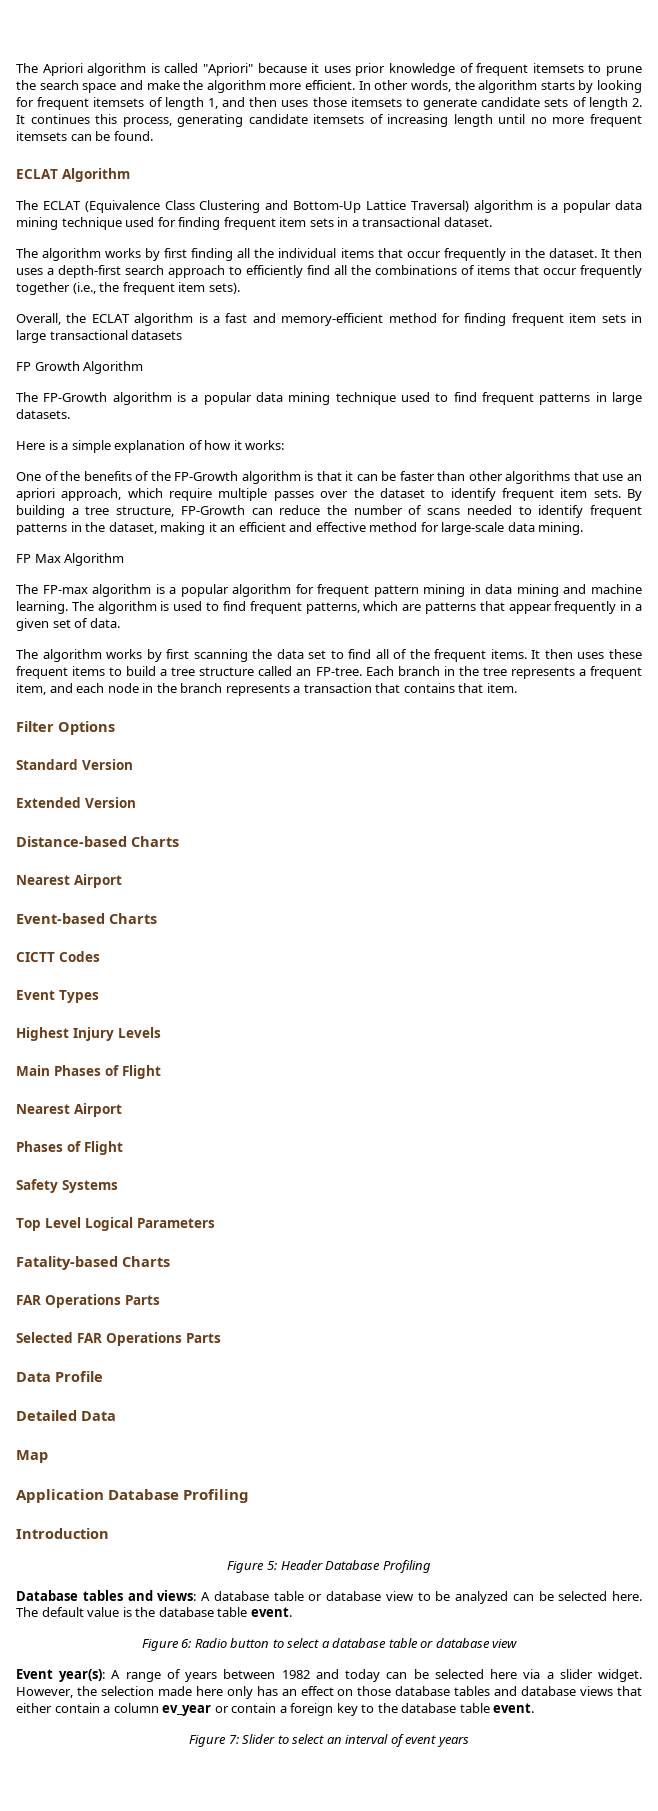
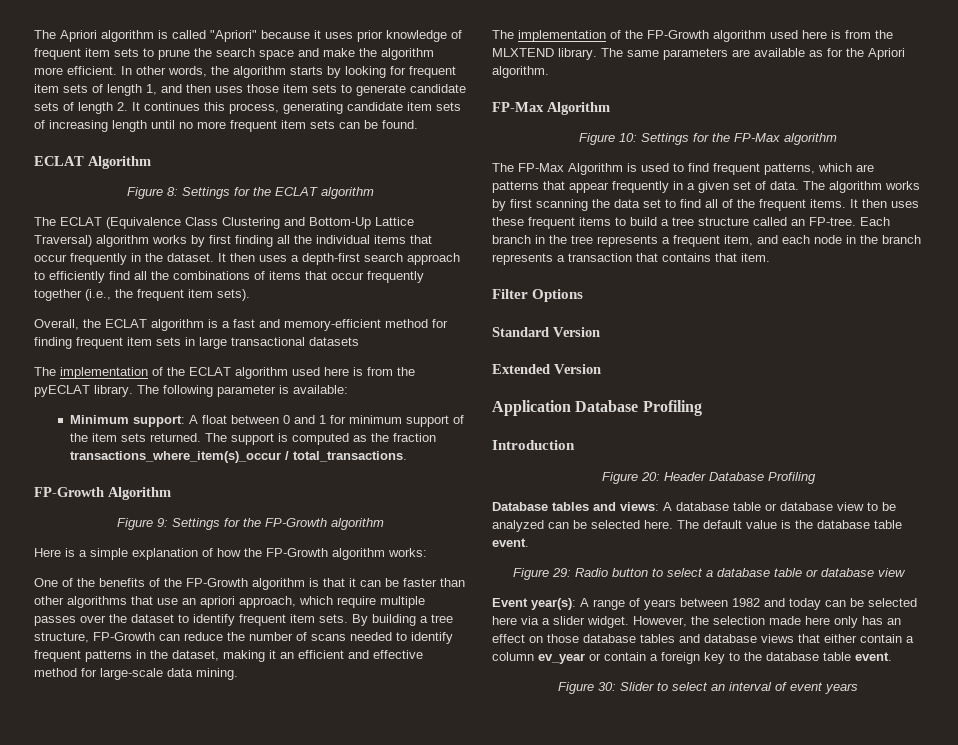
- The Apriori algorithm is called "Apriori" because it uses prior knowledge of frequent itemsets to prune the search space and make the algorithm more efficient.
+ The Apriori algorithm is called "Apriori" because it uses prior knowledge of frequent item sets to prune the search space and make the algorithm more efficient.
- In other words, the algorithm starts by looking for frequent itemsets of length 1, and then uses those itemsets to generate candidate sets of length 2. It continues this process, generating candidate itemsets of increasing length until no more frequent itemsets can be found.
+ In other words, the algorithm starts by looking for frequent item sets of length 1, and then uses those item sets to generate candidate sets of length 2. It continues this process, generating candidate item sets of increasing length until no more frequent item sets can be found.
+ Figure 8: Settings for the ECLAT algorithm
- The ECLAT (Equivalence Class Clustering and Bottom-Up Lattice Traversal) algorithm is a popular data mining technique used for finding frequent item sets in a transactional dataset.
- The algorithm works by first finding all the individual items that occur frequently in the dataset.
+ The ECLAT (Equivalence Class Clustering and Bottom-Up Lattice Traversal) algorithm works by first finding all the individual items that occur frequently in the dataset.
- FP Growth Algorithm
- The FP-Growth algorithm is a popular data mining technique used to find frequent patterns in large datasets.
+ The implementation of the ECLAT algorithm used here is from the pyECLAT library. The following parameter is available:
+ Minimum support: A float between 0 and 1 for minimum support of the item sets returned. The support is computed as the fraction transactions_where_item(s)_occur / total_transactions.
+ FP-Growth Algorithm
+ Figure 9: Settings for the FP-Growth algorithm
- Here is a simple explanation of how it works:
+ Here is a simple explanation of how the FP-Growth algorithm works:
- FP Max Algorithm
- The FP-max algorithm is a popular algorithm for frequent pattern mining in data mining and machine learning. The algorithm is used to find frequent patterns, which are patterns that appear frequently in a given set of data.
- The algorithm works by first scanning the data set to find all of the frequent items.
+ The implementation of the FP-Growth algorithm used here is from the MLXTEND library. The same parameters are available as for the Apriori algorithm.
+ FP-Max Algorithm
+ Figure 10: Settings for the FP-Max algorithm
+ The FP-Max Algorithm is used to find frequent patterns, which are patterns that appear frequently in a given set of data. The algorithm works by first scanning the data set to find all of the frequent items.
- Distance-based Charts
- Nearest Airport
- Event-based Charts
- CICTT Codes
- Event Types
- Highest Injury Levels
- Main Phases of Flight
- Nearest Airport
- Phases of Flight
- Safety Systems
- Top Level Logical Parameters
- Fatality-based Charts
- FAR Operations Parts
- Selected FAR Operations Parts
- Data Profile
- Detailed Data
- Map
- Figure 5: Header Database Profiling
+ Figure 20: Header Database Profiling
- Figure 6: Radio button to select a database table or database view
+ Figure 29: Radio button to select a database table or database view
- Figure 7: Slider to select an interval of event years
+ Figure 30: Slider to select an interval of event years

